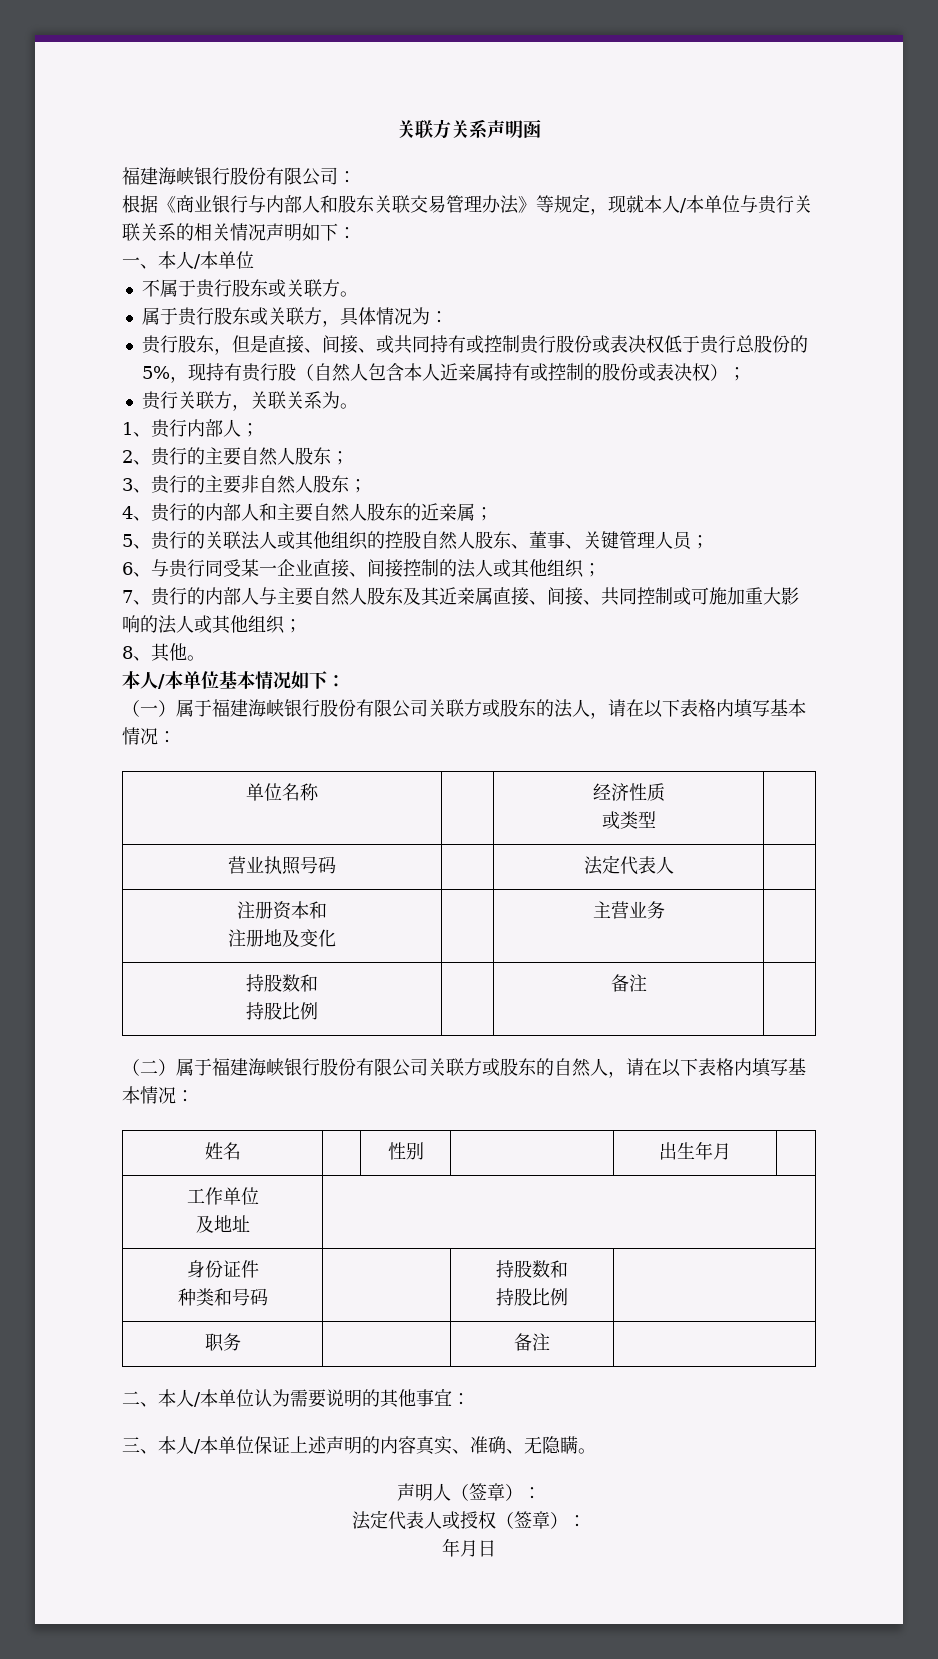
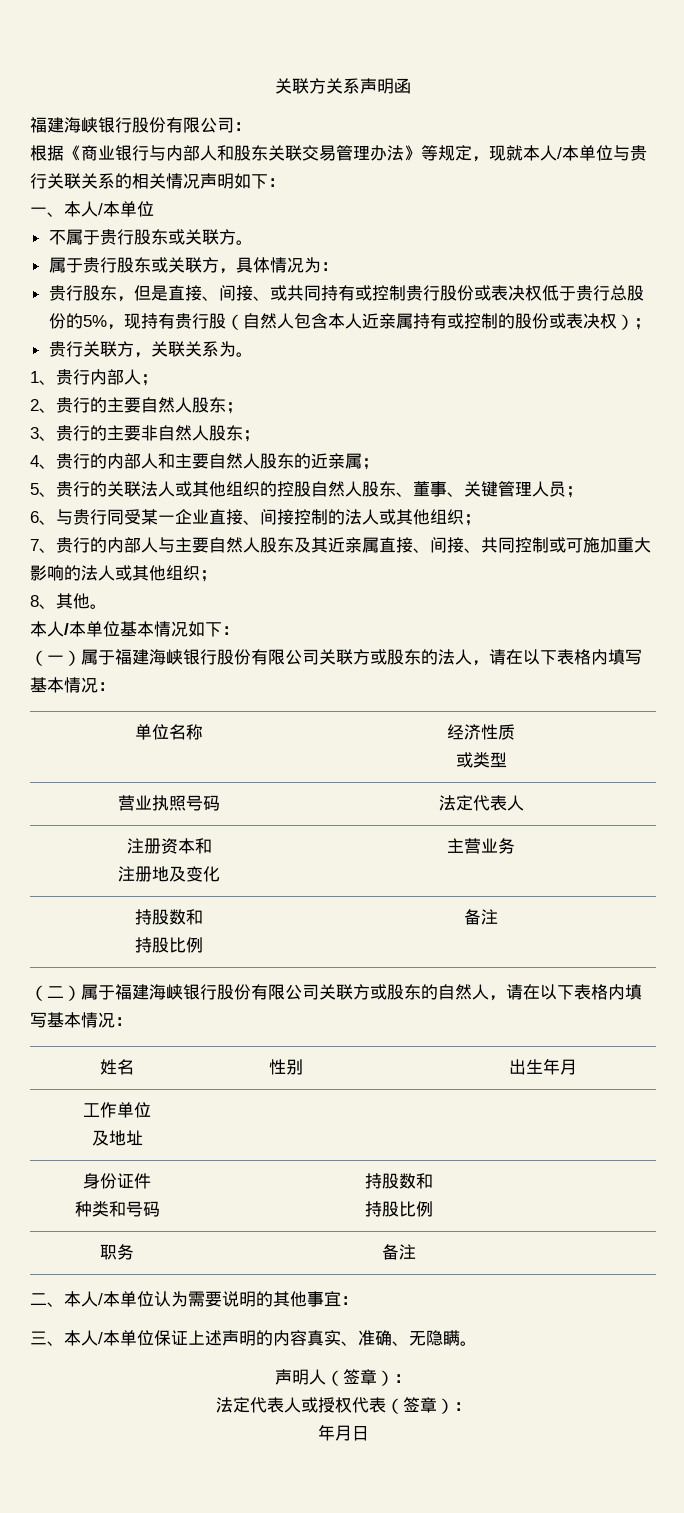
- 法定代表人或授权（签章）：
+ 法定代表人或授权代表（签章）：

